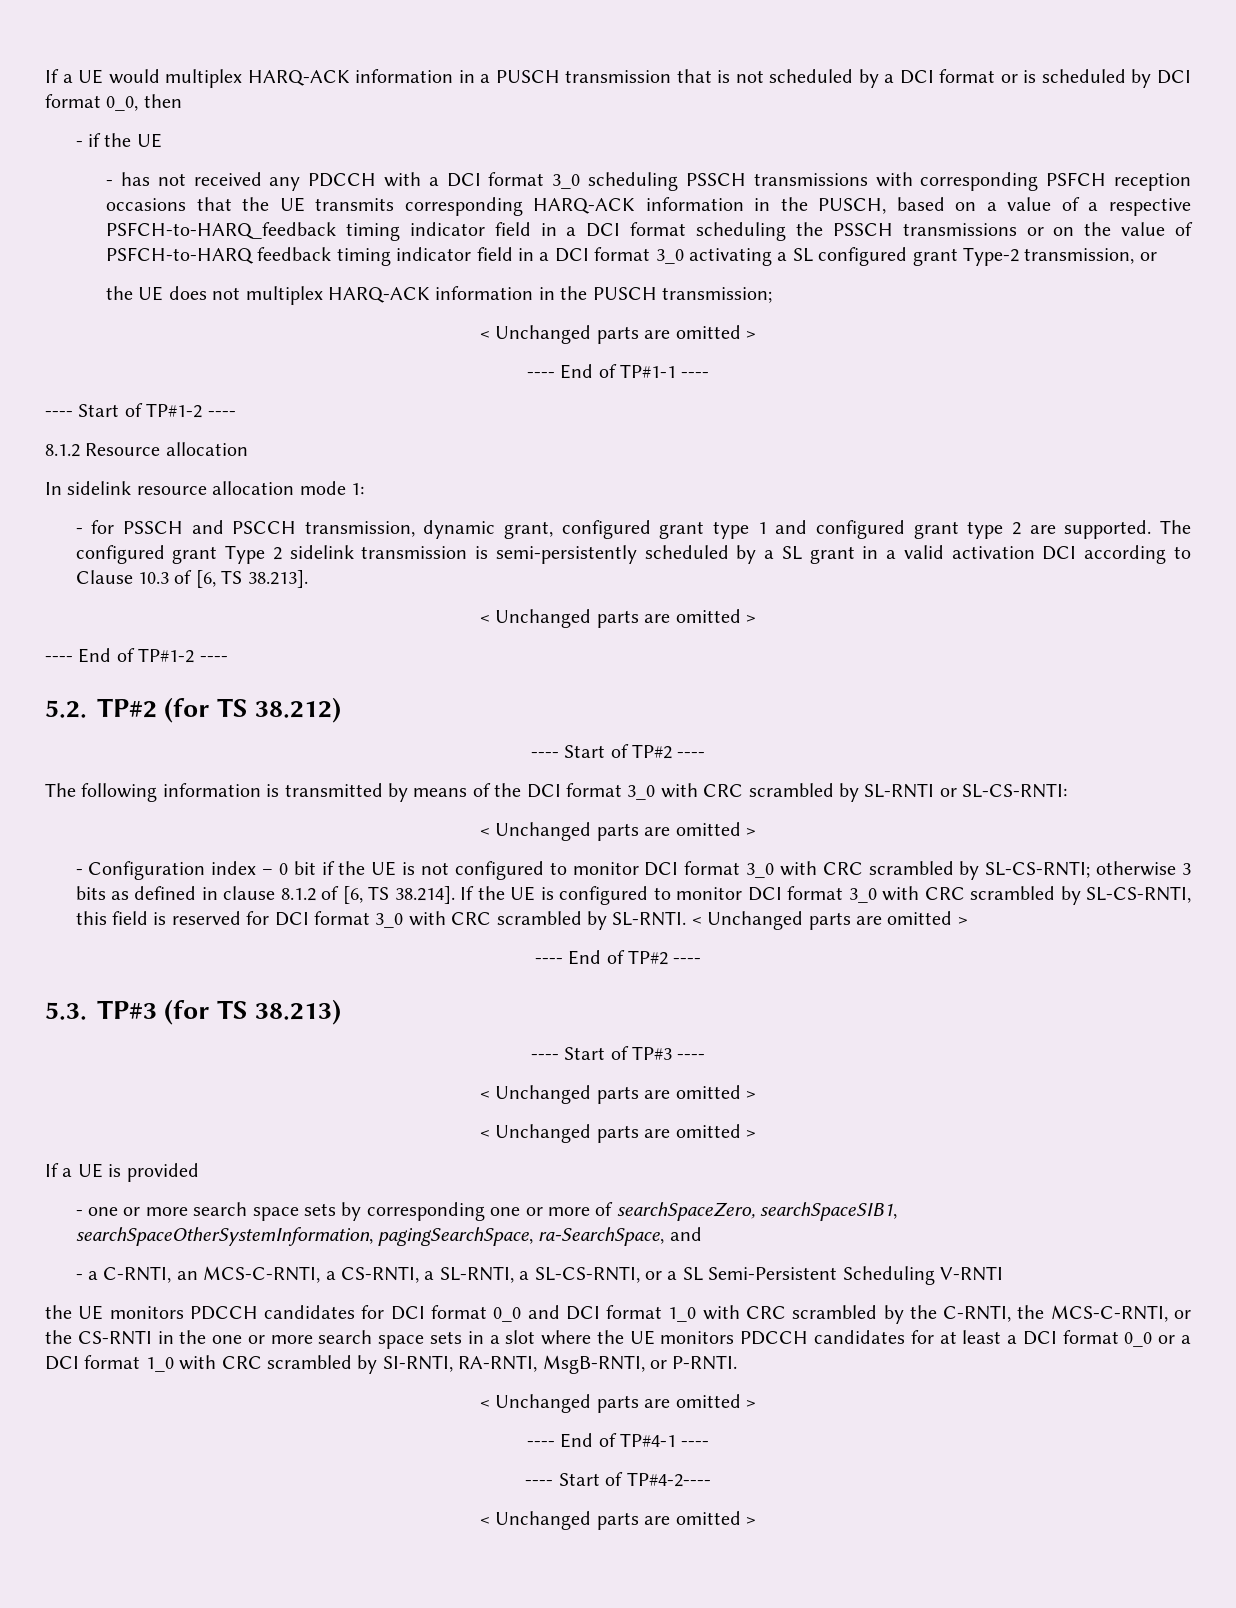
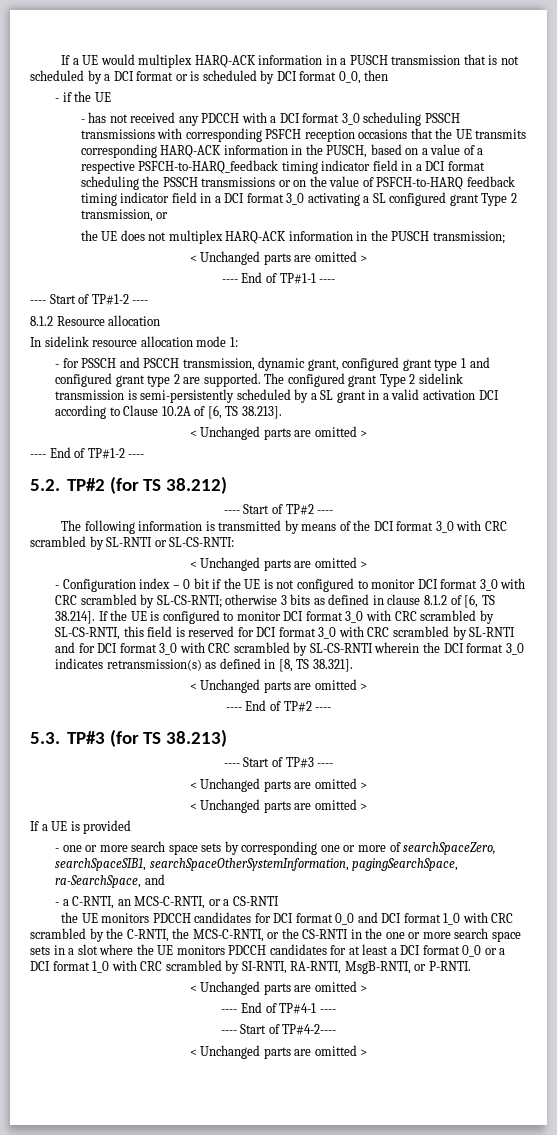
- - has not received any PDCCH with a DCI format 3_0 scheduling PSSCH transmissions with corresponding PSFCH reception occasions that the UE transmits corresponding HARQ-ACK information in the PUSCH, based on a value of a respective PSFCH-to-HARQ_feedback timing indicator field in a DCI format scheduling the PSSCH transmissions or on the value of PSFCH-to-HARQ feedback timing indicator field in a DCI format 3_0 activating a SL configured grant Type-2 transmission, or
+ - has not received any PDCCH with a DCI format 3_0 scheduling PSSCH transmissions with corresponding PSFCH reception occasions that the UE transmits corresponding HARQ-ACK information in the PUSCH, based on a value of a respective PSFCH-to-HARQ_feedback timing indicator field in a DCI format scheduling the PSSCH transmissions or on the value of PSFCH-to-HARQ feedback timing indicator field in a DCI format 3_0 activating a SL configured grant Type 2 transmission, or
- The configured grant Type 2 sidelink transmission is semi-persistently scheduled by a SL grant in a valid activation DCI according to Clause 10.3 of [6, TS 38.213].
+ The configured grant Type 2 sidelink transmission is semi-persistently scheduled by a SL grant in a valid activation DCI according to Clause 10.2A of [6, TS 38.213].
- otherwise 3 bits as defined in clause 8.1.2 of [6, TS 38.214]. If the UE is configured to monitor DCI format 3_0 with CRC scrambled by SL-CS-RNTI, this field is reserved for DCI format 3_0 with CRC scrambled by SL-RNTI. < Unchanged parts are omitted >
+ otherwise 3 bits as defined in clause 8.1.2 of [6, TS 38.214]. If the UE is configured to monitor DCI format 3_0 with CRC scrambled by SL-CS-RNTI, this field is reserved for DCI format 3_0 with CRC scrambled by SL-RNTI and for DCI format 3_0 with CRC scrambled by SL-CS-RNTI wherein the DCI format 3_0 indicates retransmission(s) as defined in [8, TS 38.321].
+ < Unchanged parts are omitted >
- - a C-RNTI, an MCS-C-RNTI, a CS-RNTI, a SL-RNTI, a SL-CS-RNTI, or a SL Semi-Persistent Scheduling V-RNTI
+ - a C-RNTI, an MCS-C-RNTI, or a CS-RNTI

